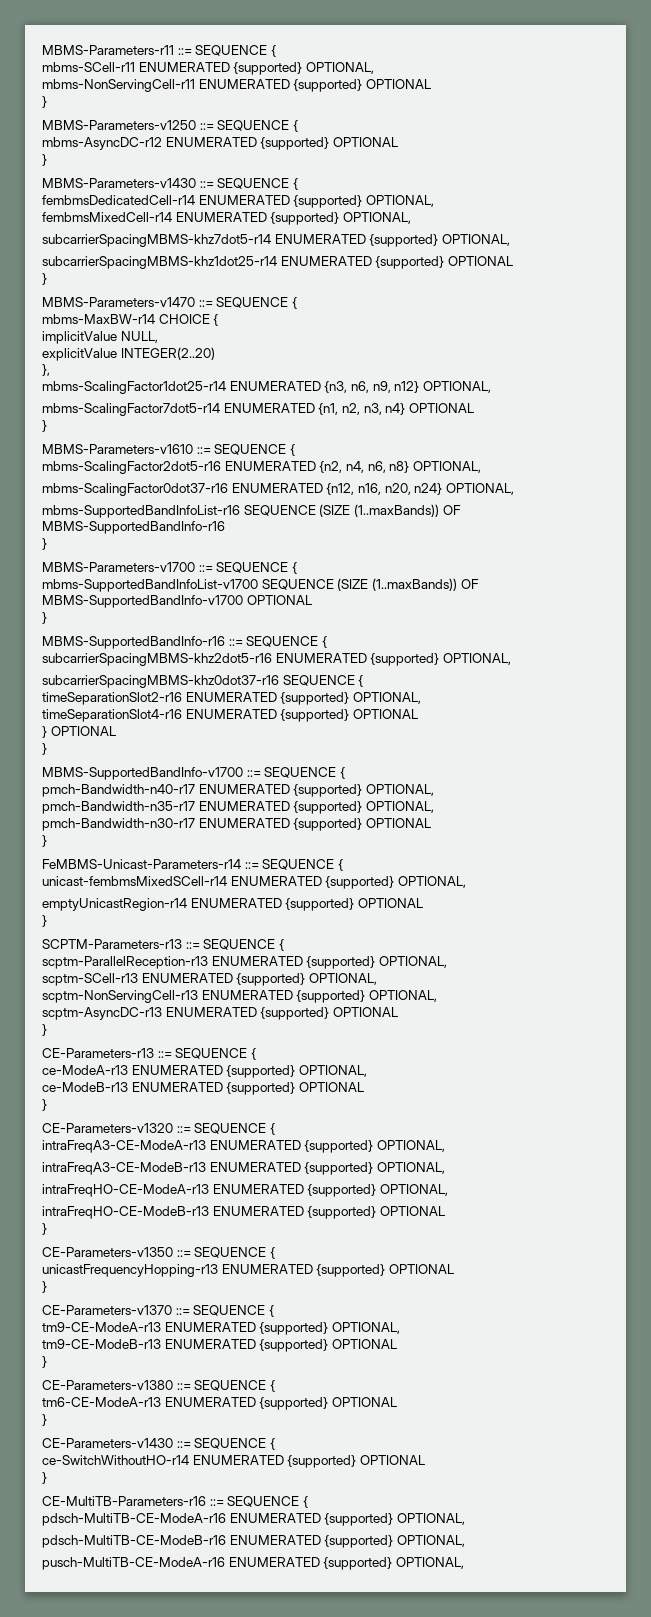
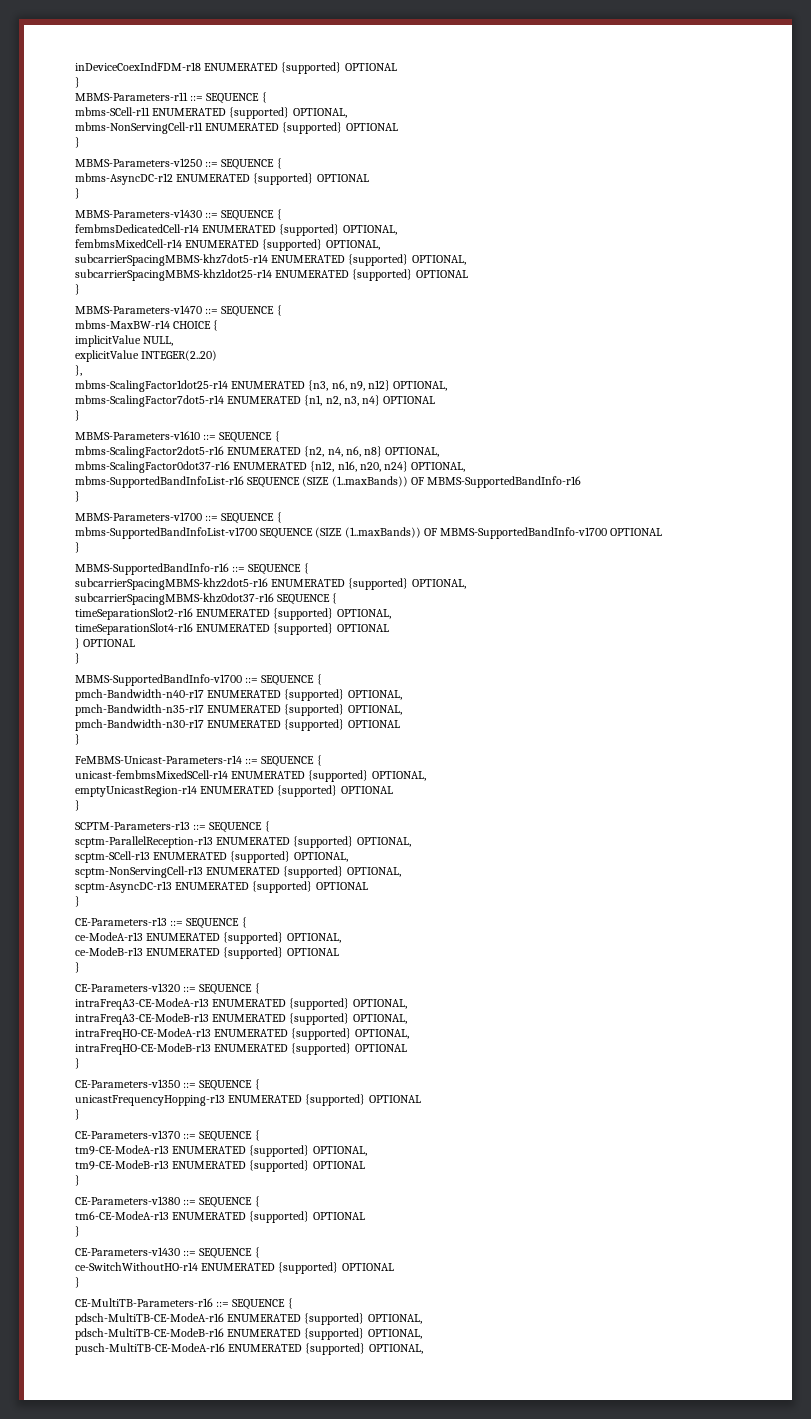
+ inDeviceCoexIndFDM-r18 ENUMERATED {supported} OPTIONAL
+ }

